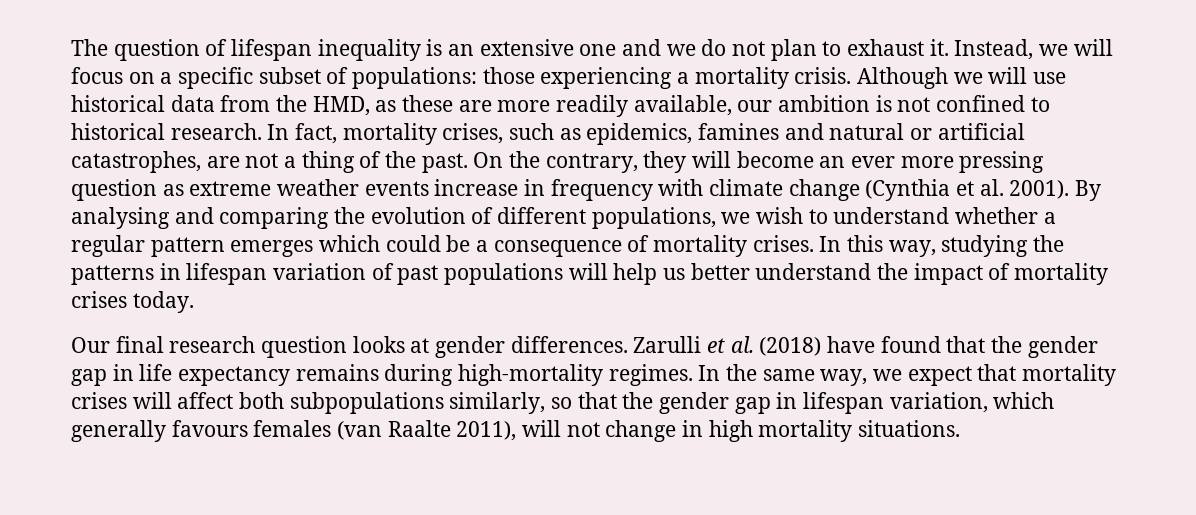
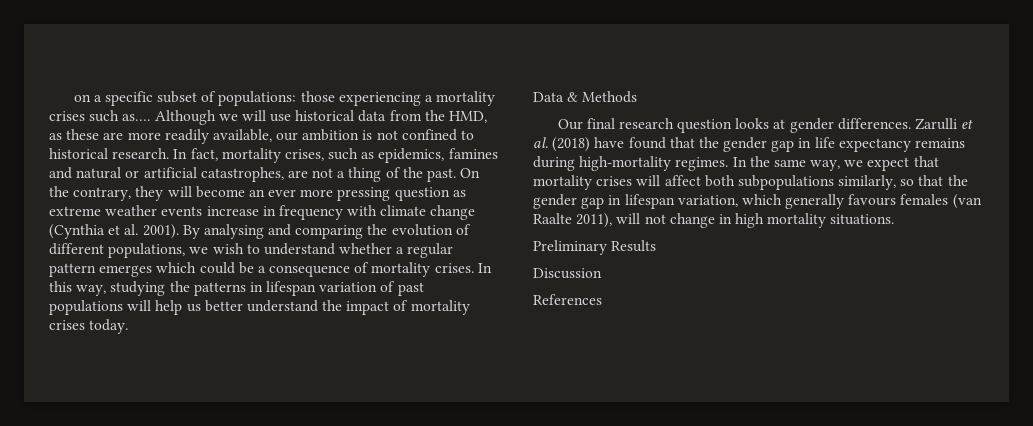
- The question of lifespan inequality is an extensive one and we do not plan to exhaust it. Instead, we will focus on a specific subset of populations: those experiencing a mortality crisis.
+ on a specific subset of populations: those experiencing a mortality crises such as….
+ Data & Methods
+ Preliminary Results
+ Discussion
+ References

